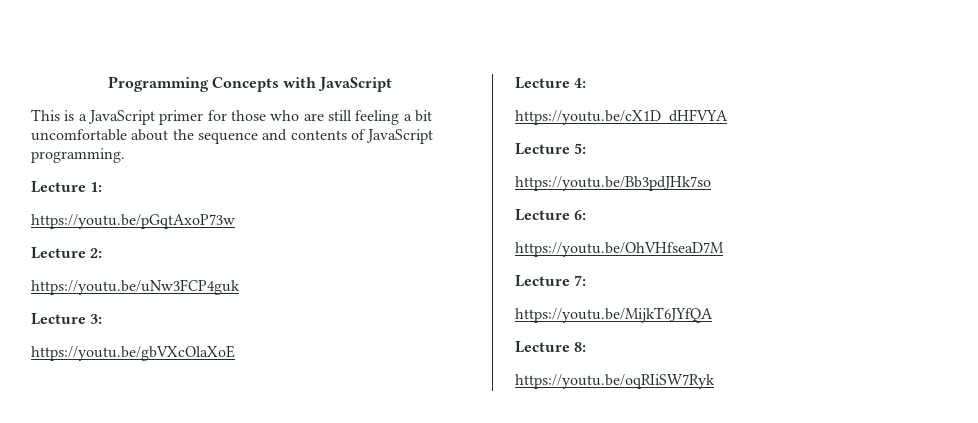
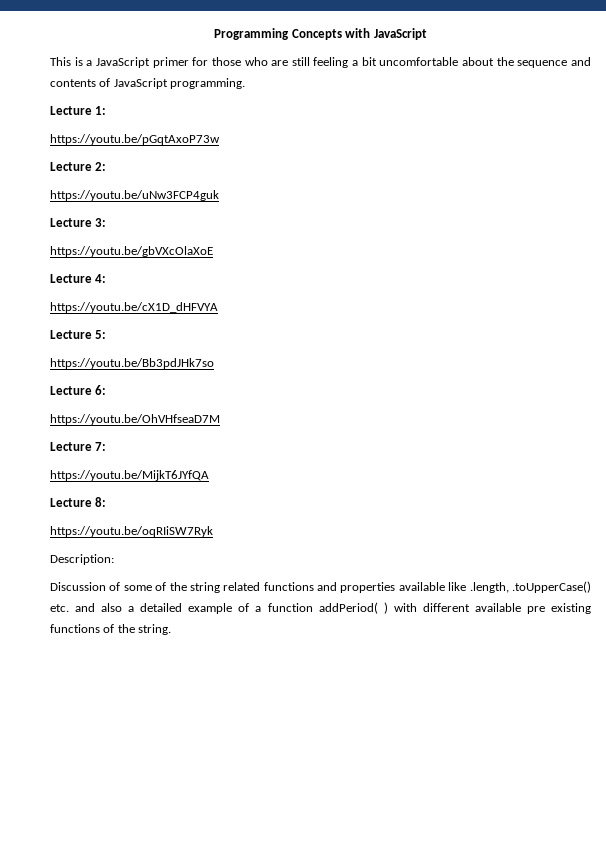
+ Description:
+ Discussion of some of the string related functions and properties available like .length, .toUpperCase() etc. and also a detailed example of a function addPeriod( ) with different available pre existing functions of the string.

